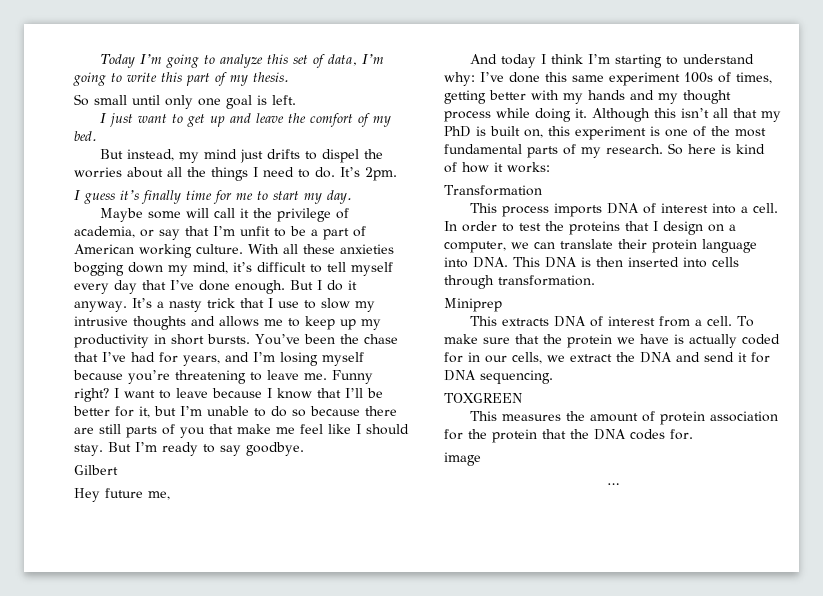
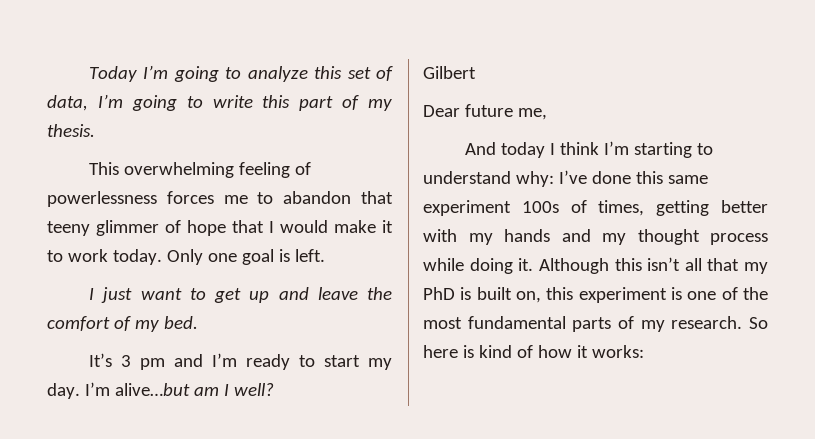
- So small until only one goal is left.
+ This overwhelming feeling of powerlessness forces me to abandon that teeny glimmer of hope that I would make it to work today. Only one goal is left.
- But instead, my mind just drifts to dispel the worries about all the things I need to do. It’s 2pm.
- I guess it’s finally time for me to start my day.
- Maybe some will call it the privilege of academia, or say that I’m unfit to be a part of American working culture. With all these anxieties bogging down my mind, it’s difficult to tell myself every day that I’ve done enough. But I do it anyway. It’s a nasty trick that I use to slow my intrusive thoughts and allows me to keep up my productivity in short bursts. You’ve been the chase that I’ve had for years, and I’m losing myself because you’re threatening to leave me. Funny right? I want to leave because I know that I’ll be better for it, but I’m unable to do so because there are still parts of you that make me feel like I should stay. But I’m ready to say goodbye.
+ It’s 3 pm and I’m ready to start my day. I’m alive…but am I well?
- Hey future me,
+ Dear future me,
- Transformation
- This process imports DNA of interest into a cell. In order to test the proteins that I design on a computer, we can translate their protein language into DNA. This DNA is then inserted into cells through transformation.
- Miniprep
- This extracts DNA of interest from a cell. To make sure that the protein we have is actually coded for in our cells, we extract the DNA and send it for DNA sequencing.
- TOXGREEN
- This measures the amount of protein association for the protein that the DNA codes for.
- image
- …

